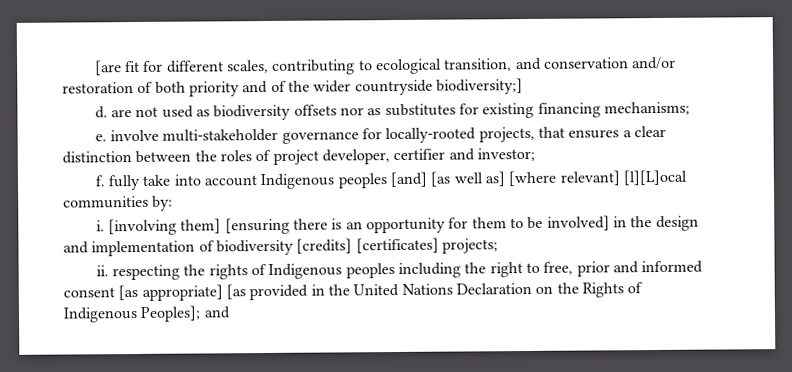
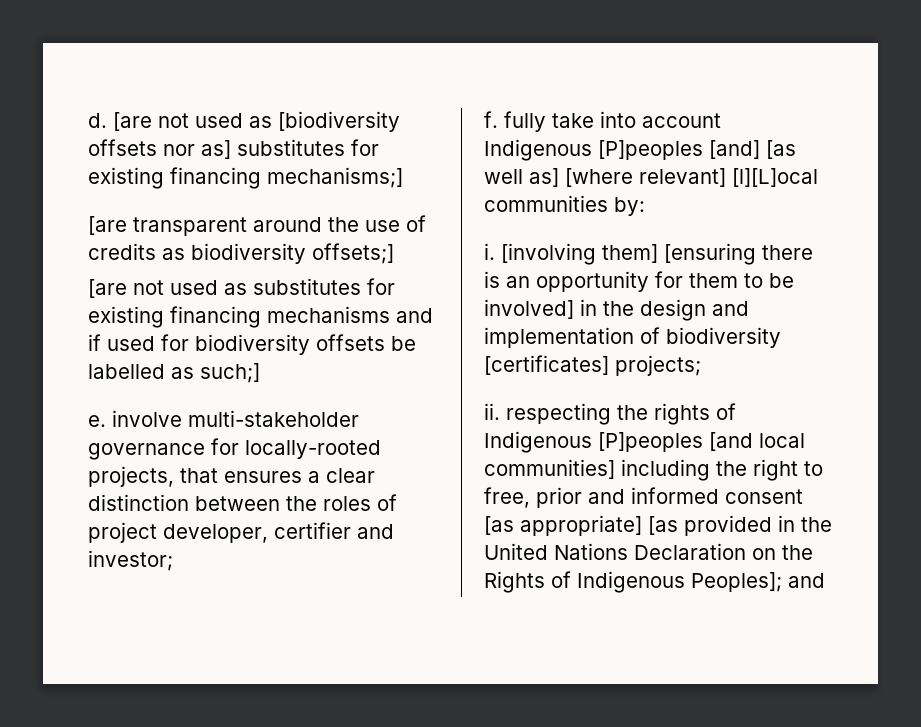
- [are fit for different scales, contributing to ecological transition, and conservation and/or restoration of both priority and of the wider countryside biodiversity;]
- d. are not used as biodiversity offsets nor as substitutes for existing financing mechanisms;
+ d. [are not used as [biodiversity offsets nor as] substitutes for existing financing mechanisms;]
+ [are transparent around the use of credits as biodiversity offsets;]
+ [are not used as substitutes for existing financing mechanisms and if used for biodiversity offsets be labelled as such;]
- f. fully take into account Indigenous peoples [and] [as well as] [where relevant] [l][L]ocal communities by:
+ f. fully take into account Indigenous [P]peoples [and] [as well as] [where relevant] [l][L]ocal communities by:
- [involving them] [ensuring there is an opportunity for them to be involved] in the design and implementation of biodiversity [credits] [certificates] projects;
+ [involving them] [ensuring there is an opportunity for them to be involved] in the design and implementation of biodiversity [certificates] projects;
- ii. respecting the rights of Indigenous peoples including the right to free, prior and informed consent [as appropriate] [as provided in the United Nations Declaration on the Rights of Indigenous Peoples]; and
+ ii. respecting the rights of Indigenous [P]peoples [and local communities] including the right to free, prior and informed consent [as appropriate] [as provided in the United Nations Declaration on the Rights of Indigenous Peoples]; and

